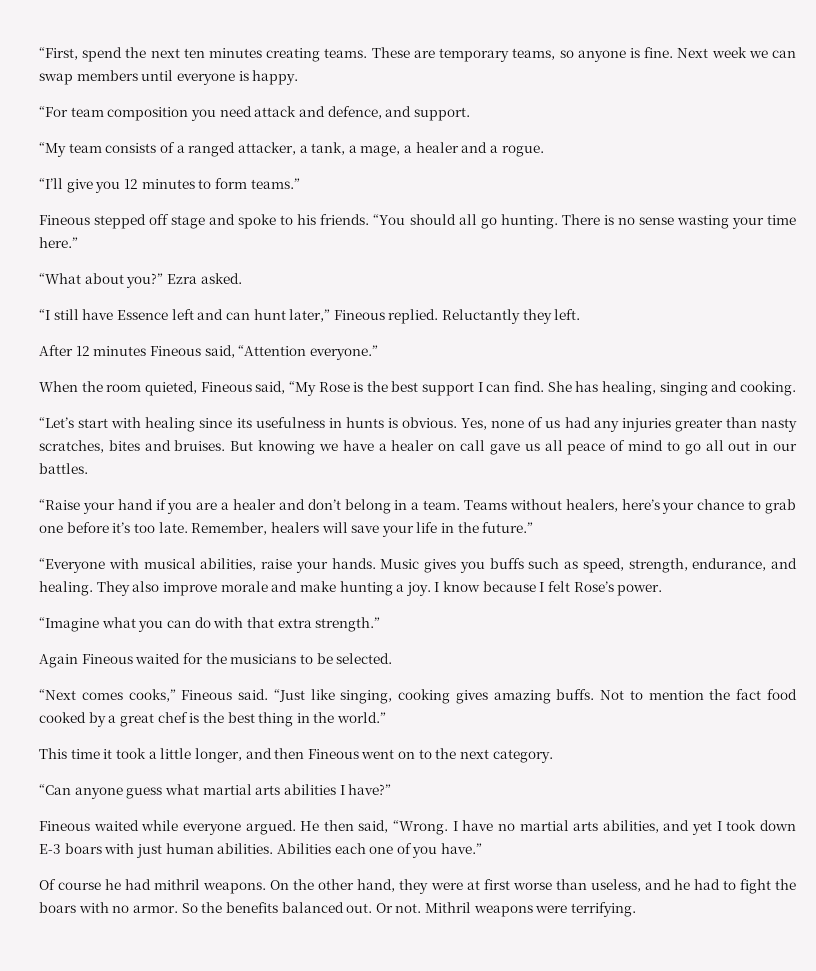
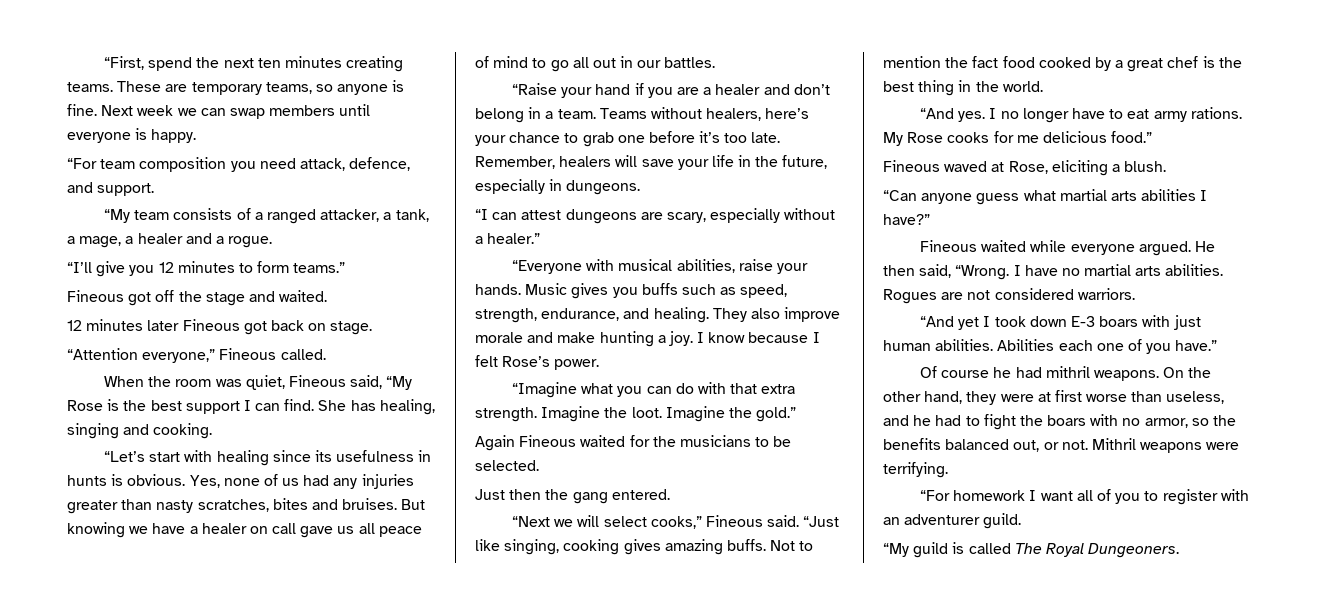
- “For team composition you need attack and defence, and support.
+ “For team composition you need attack, defence, and support.
- Fineous stepped off stage and spoke to his friends. “You should all go hunting. There is no sense wasting your time here.”
- “What about you?” Ezra asked.
- “I still have Essence left and can hunt later,” Fineous replied. Reluctantly they left.
- After 12 minutes Fineous said, “Attention everyone.”
+ Fineous got off the stage and waited.
+ 12 minutes later Fineous got back on stage.
+ “Attention everyone,” Fineous called.
- When the room quieted, Fineous said, “My Rose is the best support I can find.
+ When the room was quiet, Fineous said, “My Rose is the best support I can find.
- Remember, healers will save your life in the future.”
+ Remember, healers will save your life in the future, especially in dungeons.
+ “I can attest dungeons are scary, especially without a healer.”
- “Imagine what you can do with that extra strength.”
+ “Imagine what you can do with that extra strength. Imagine the loot. Imagine the gold.”
- “Next comes cooks,” Fineous said.
+ Just then the gang entered.
+ “Next we will select cooks,” Fineous said.
- Not to mention the fact food cooked by a great chef is the best thing in the world.”
- This time it took a little longer, and then Fineous went on to the next category.
+ Not to mention the fact food cooked by a great chef is the best thing in the world.
+ “And yes. I no longer have to eat army rations. My Rose cooks for me delicious food.”
+ Fineous waved at Rose, eliciting a blush.
- I have no martial arts abilities, and yet I took down E-3 boars with just human abilities.
+ I have no martial arts abilities. Rogues are not considered warriors.
+ “And yet I took down E-3 boars with just human abilities.
- On the other hand, they were at first worse than useless, and he had to fight the boars with no armor. So the benefits balanced out. Or not.
+ On the other hand, they were at first worse than useless, and he had to fight the boars with no armor, so the benefits balanced out, or not.
+ “For homework I want all of you to register with an adventurer guild.
+ “My guild is called The Royal Dungeoners.

